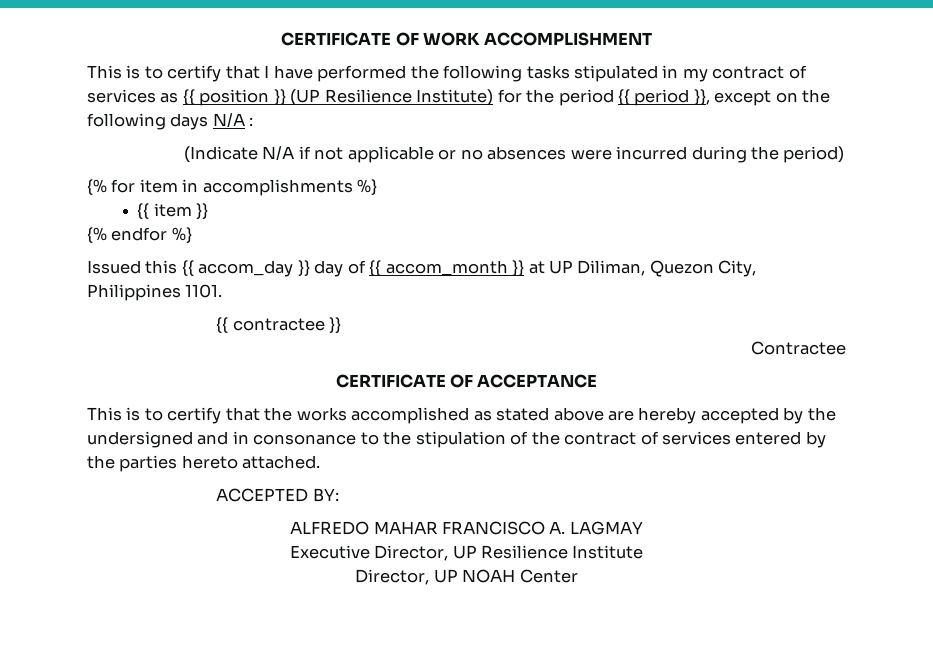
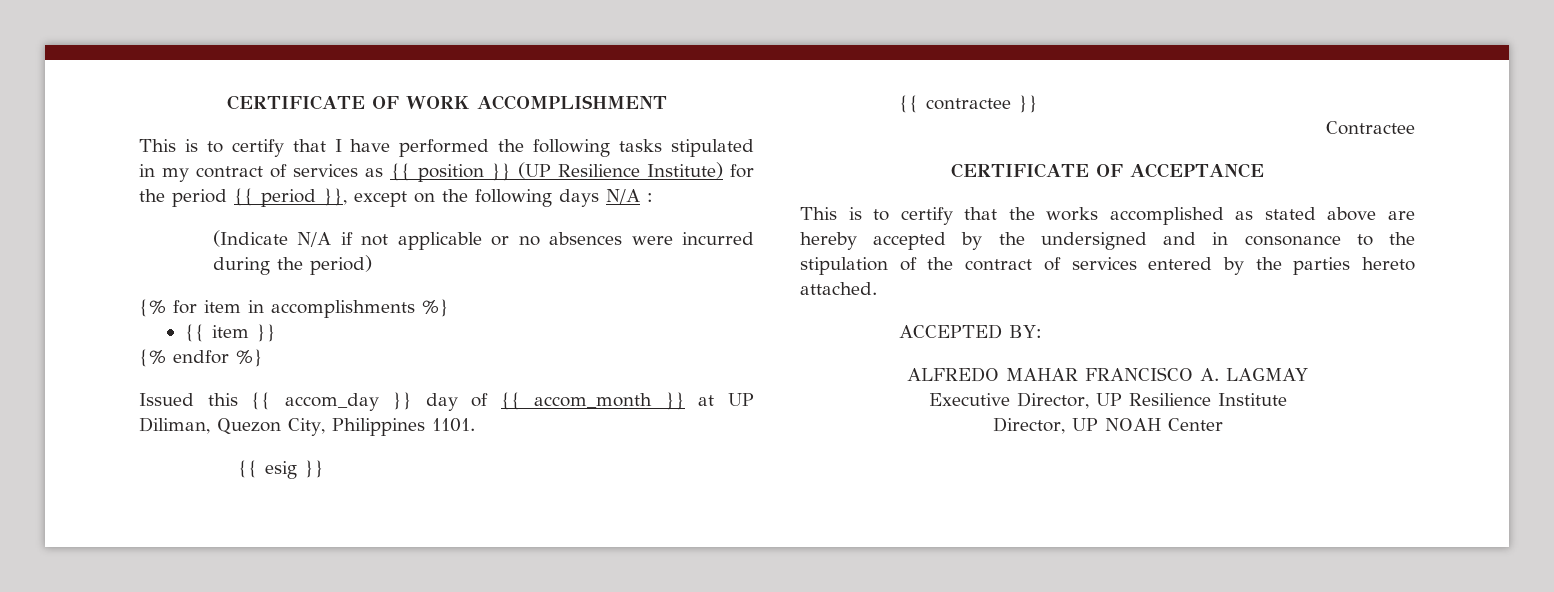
+ {{ esig }}

